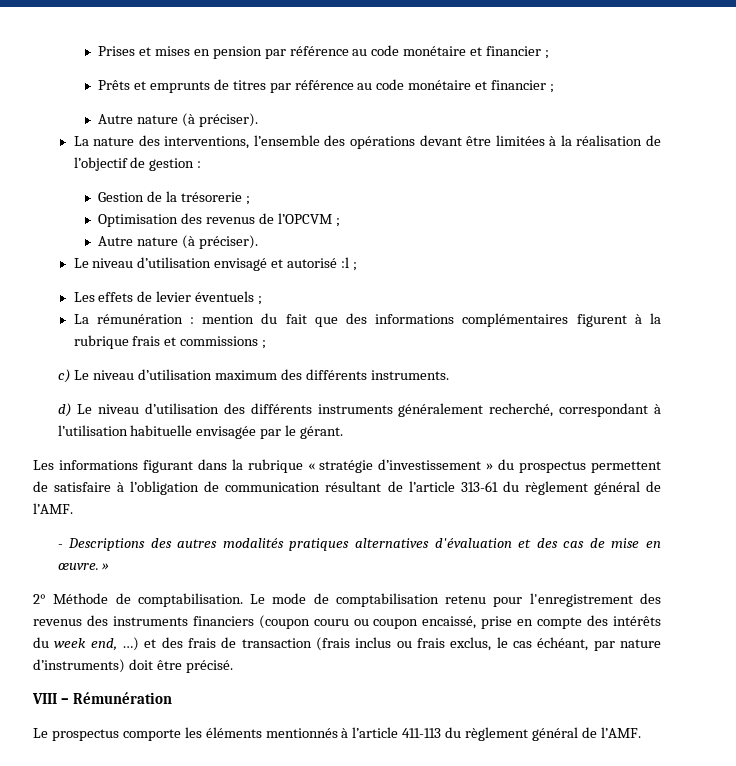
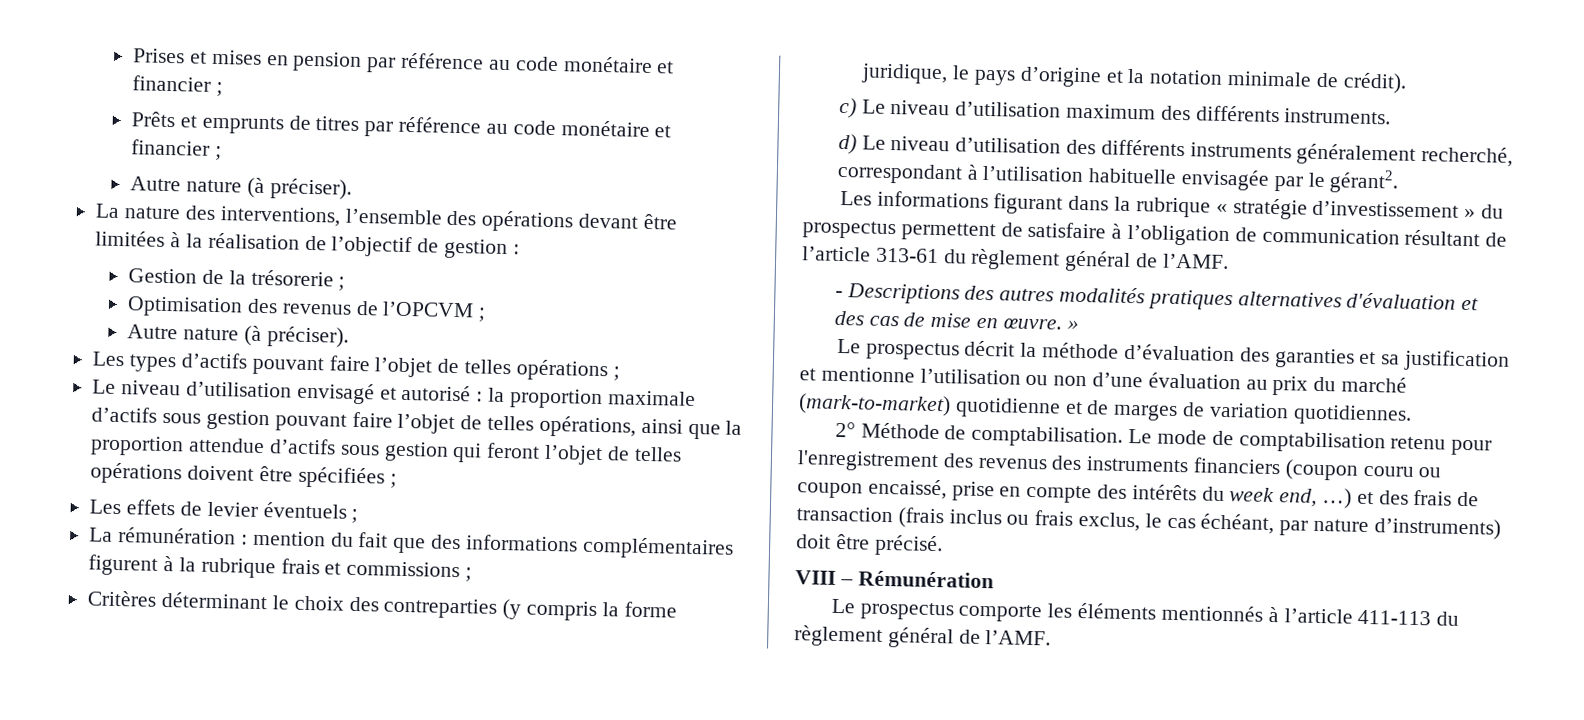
+ Les types d’actifs pouvant faire l’objet de telles opérations ;
- Le niveau d’utilisation envisagé et autorisé :l ;
+ Le niveau d’utilisation envisagé et autorisé : la proportion maximale d’actifs sous gestion pouvant faire l’objet de telles opérations, ainsi que la proportion attendue d’actifs sous gestion qui feront l’objet de telles opérations doivent être spécifiées ;
+ Critères déterminant le choix des contreparties (y compris la forme juridique, le pays d’origine et la notation minimale de crédit).
- d) Le niveau d’utilisation des différents instruments généralement recherché, correspondant à l’utilisation habituelle envisagée par le gérant.
+ d) Le niveau d’utilisation des différents instruments généralement recherché, correspondant à l’utilisation habituelle envisagée par le gérant2.
+ Le prospectus décrit la méthode d’évaluation des garanties et sa justification et mentionne l’utilisation ou non d’une évaluation au prix du marché (mark-to-market) quotidienne et de marges de variation quotidiennes.

